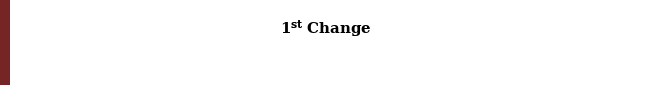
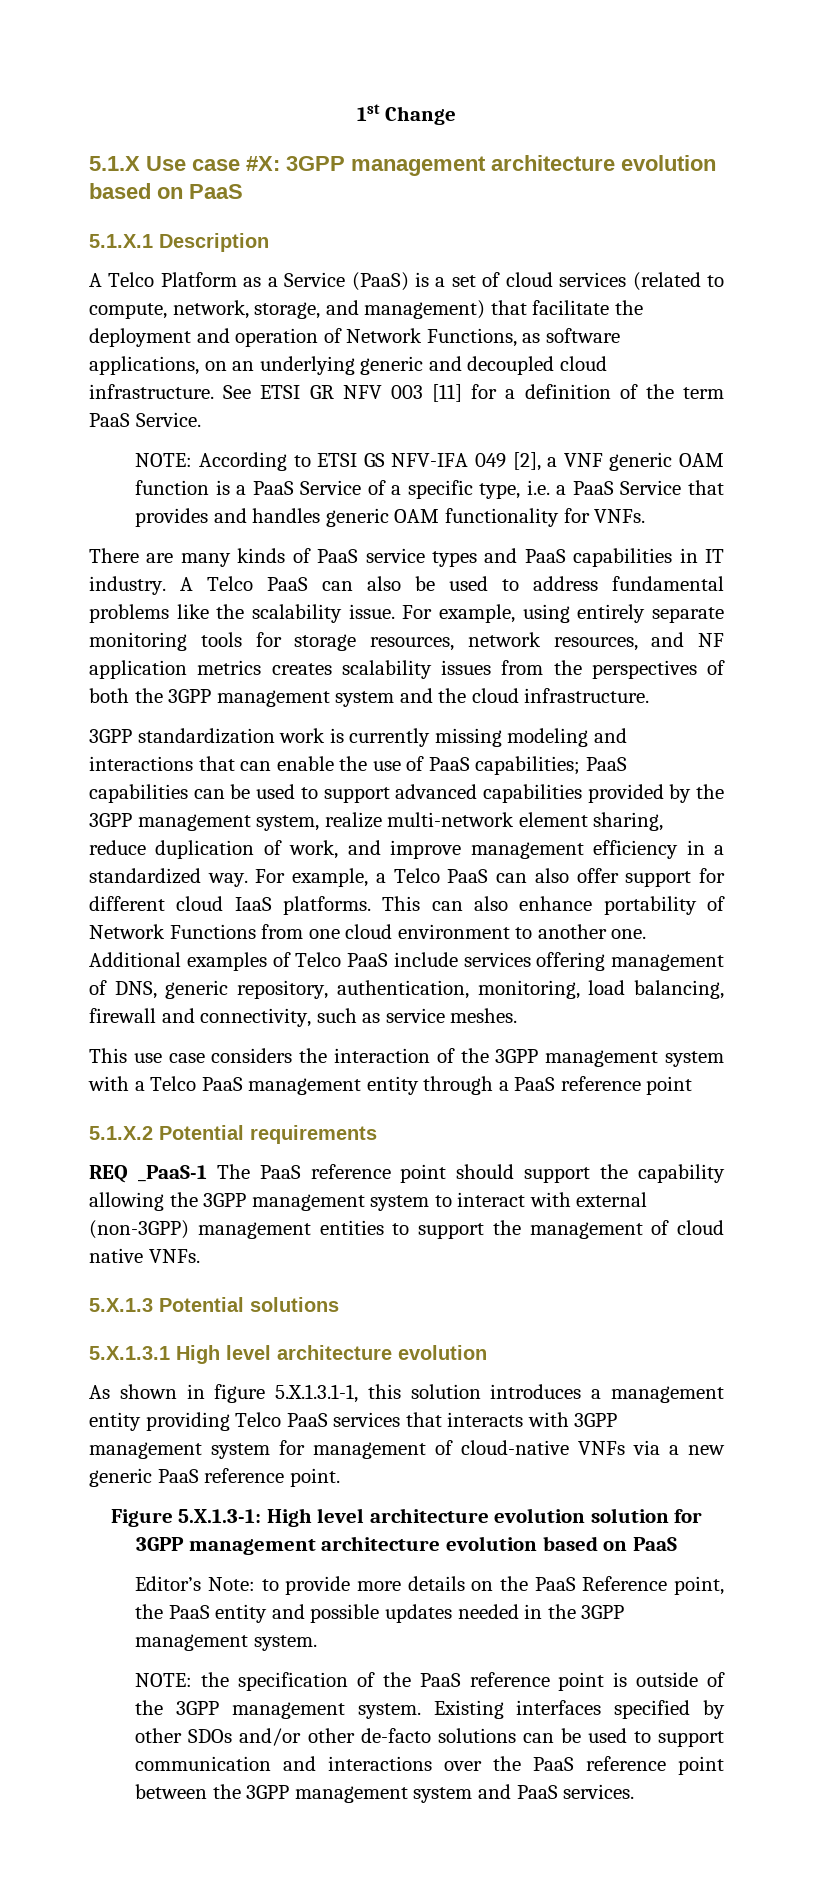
+ 5.1.X Use case #X: 3GPP management architecture evolution based on PaaS
+ 5.1.X.1 Description
+ A Telco Platform as a Service (PaaS) is a set of cloud services (related to compute, network, storage, and management) that facilitate the deployment and operation of Network Functions, as software applications, on an underlying generic and decoupled cloud infrastructure. See ETSI GR NFV 003 [11] for a definition of the term PaaS Service.
+ NOTE: According to ETSI GS NFV-IFA 049 [2], a VNF generic OAM function is a PaaS Service of a specific type, i.e. a PaaS Service that provides and handles generic OAM functionality for VNFs.
+ There are many kinds of PaaS service types and PaaS capabilities in IT industry. A Telco PaaS can also be used to address fundamental problems like the scalability issue. For example, using entirely separate monitoring tools for storage resources, network resources, and NF application metrics creates scalability issues from the perspectives of both the 3GPP management system and the cloud infrastructure.
+ 3GPP standardization work is currently missing modeling and interactions that can enable the use of PaaS capabilities; PaaS capabilities can be used to support advanced capabilities provided by the 3GPP management system, realize multi-network element sharing, reduce duplication of work, and improve management efficiency in a standardized way. For example, a Telco PaaS can also offer support for different cloud IaaS platforms. This can also enhance portability of Network Functions from one cloud environment to another one. Additional examples of Telco PaaS include services offering management of DNS, generic repository, authentication, monitoring, load balancing, firewall and connectivity, such as service meshes.
+ This use case considers the interaction of the 3GPP management system with a Telco PaaS management entity through a PaaS reference point
+ 5.1.X.2 Potential requirements
+ REQ _PaaS-1 The PaaS reference point should support the capability allowing the 3GPP management system to interact with external (non-3GPP) management entities to support the management of cloud native VNFs.
+ 5.X.1.3 Potential solutions
+ 5.X.1.3.1 High level architecture evolution
+ As shown in figure 5.X.1.3.1-1, this solution introduces a management entity providing Telco PaaS services that interacts with 3GPP management system for management of cloud-native VNFs via a new generic PaaS reference point.
+ Figure 5.X.1.3-1: High level architecture evolution solution for 3GPP management architecture evolution based on PaaS
+ Editor’s Note: to provide more details on the PaaS Reference point, the PaaS entity and possible updates needed in the 3GPP management system.
+ NOTE: the specification of the PaaS reference point is outside of the 3GPP management system. Existing interfaces specified by other SDOs and/or other de-facto solutions can be used to support communication and interactions over the PaaS reference point between the 3GPP management system and PaaS services.

